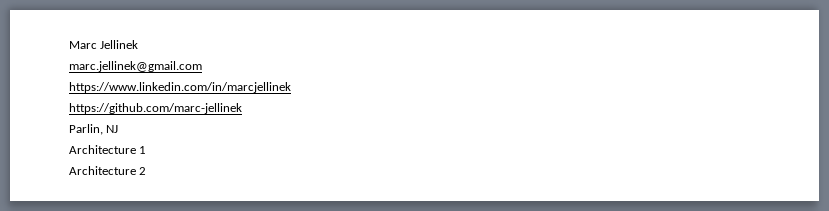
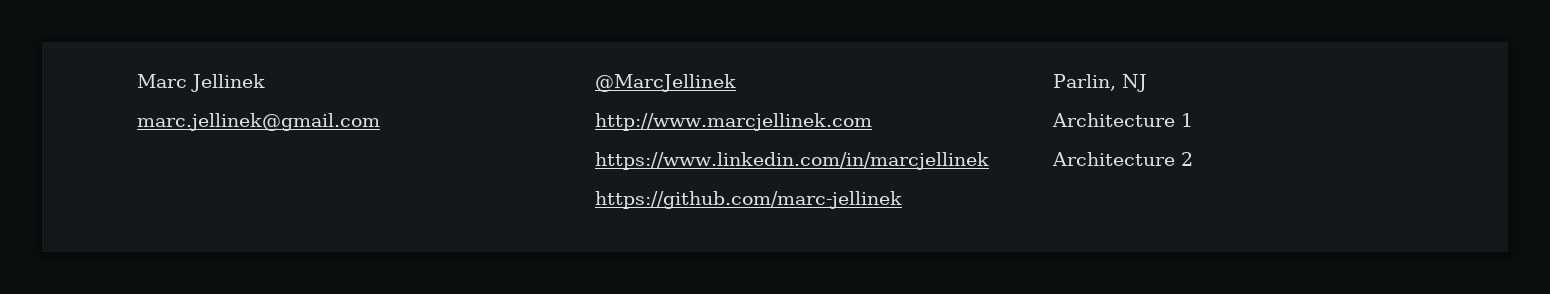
+ @MarcJellinek
+ http://www.marcjellinek.com

